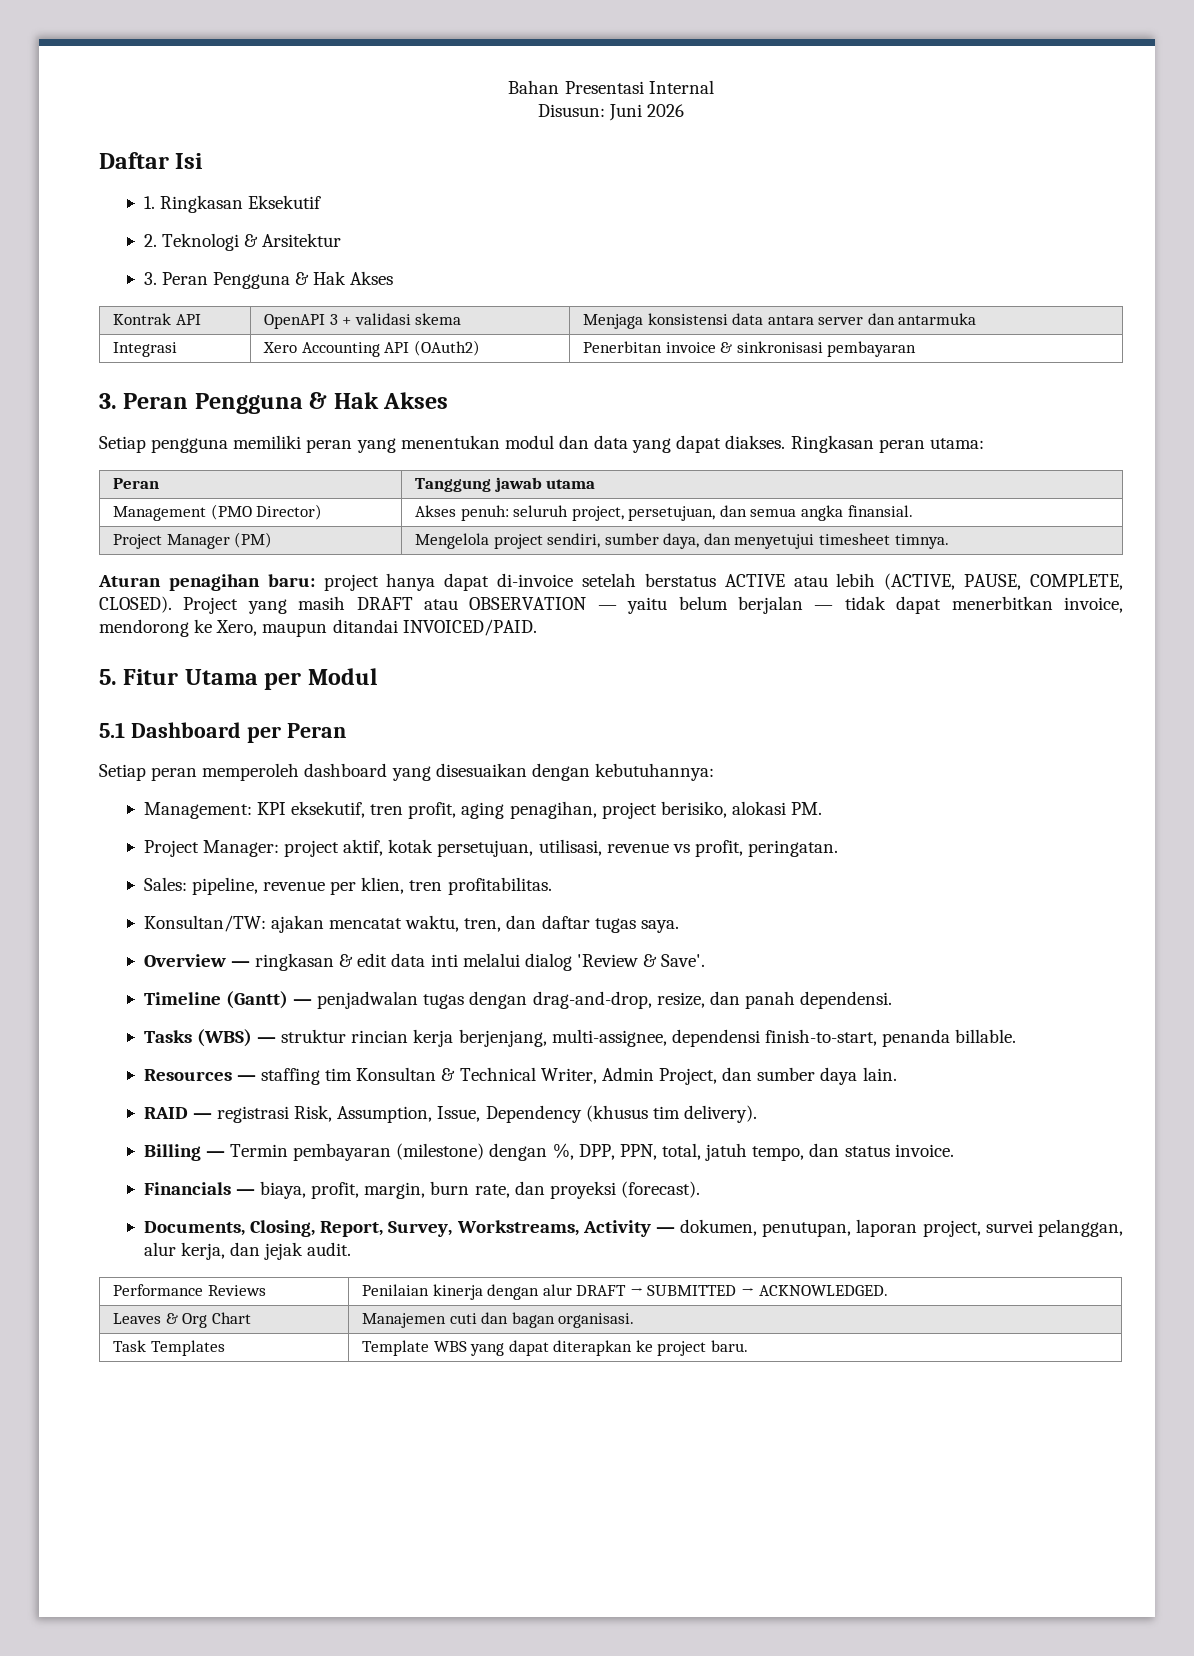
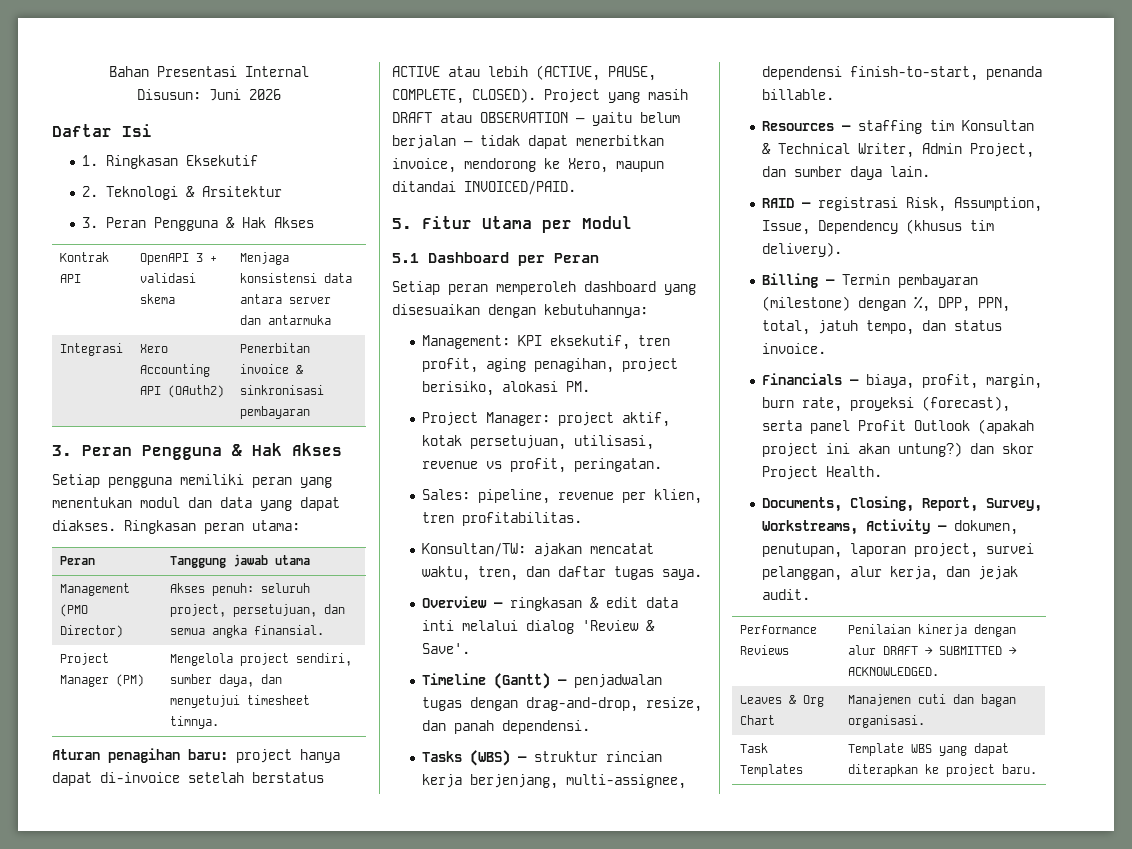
- Financials — biaya, profit, margin, burn rate, dan proyeksi (forecast).
+ Financials — biaya, profit, margin, burn rate, proyeksi (forecast), serta panel Profit Outlook (apakah project ini akan untung?) dan skor Project Health.

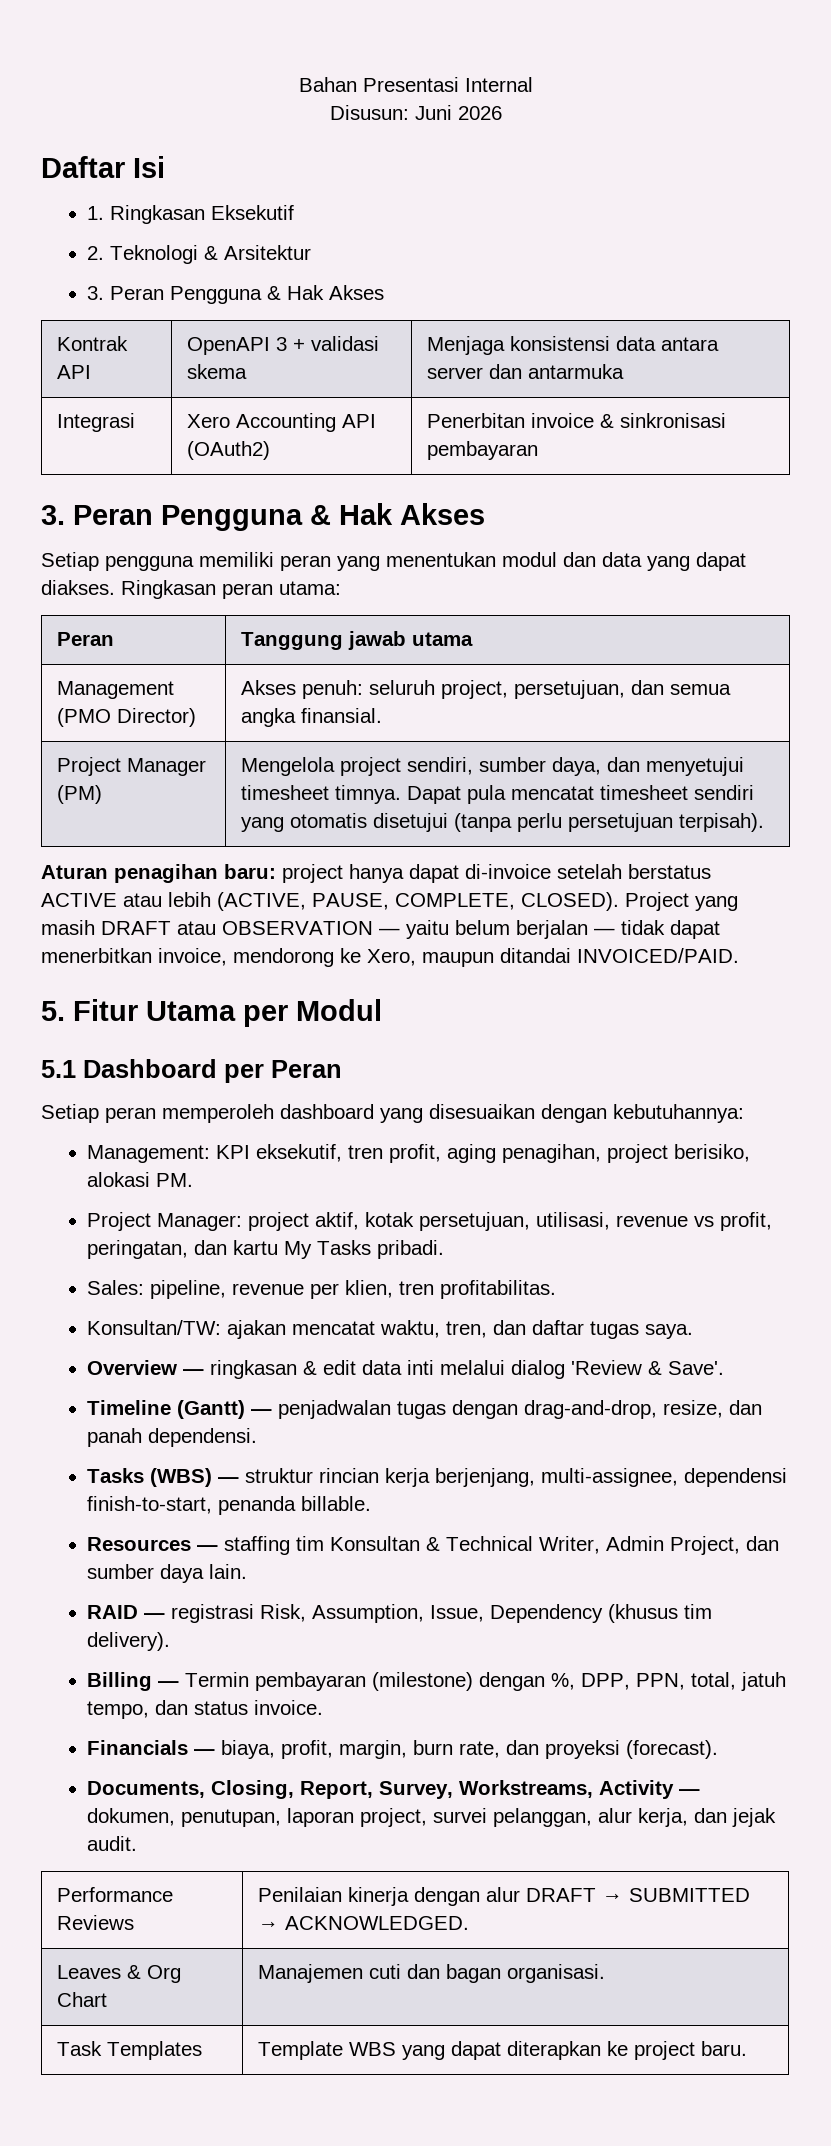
- Project Manager (PM) | Mengelola project sendiri, sumber daya, dan menyetujui timesheet timnya.
+ Project Manager (PM) | Mengelola project sendiri, sumber daya, dan menyetujui timesheet timnya. Dapat pula mencatat timesheet sendiri yang otomatis disetujui (tanpa perlu persetujuan terpisah).
- Project Manager: project aktif, kotak persetujuan, utilisasi, revenue vs profit, peringatan.
+ Project Manager: project aktif, kotak persetujuan, utilisasi, revenue vs profit, peringatan, dan kartu My Tasks pribadi.
- Financials — biaya, profit, margin, burn rate, proyeksi (forecast), serta panel Profit Outlook (apakah project ini akan untung?) dan skor Project Health.
+ Financials — biaya, profit, margin, burn rate, dan proyeksi (forecast).

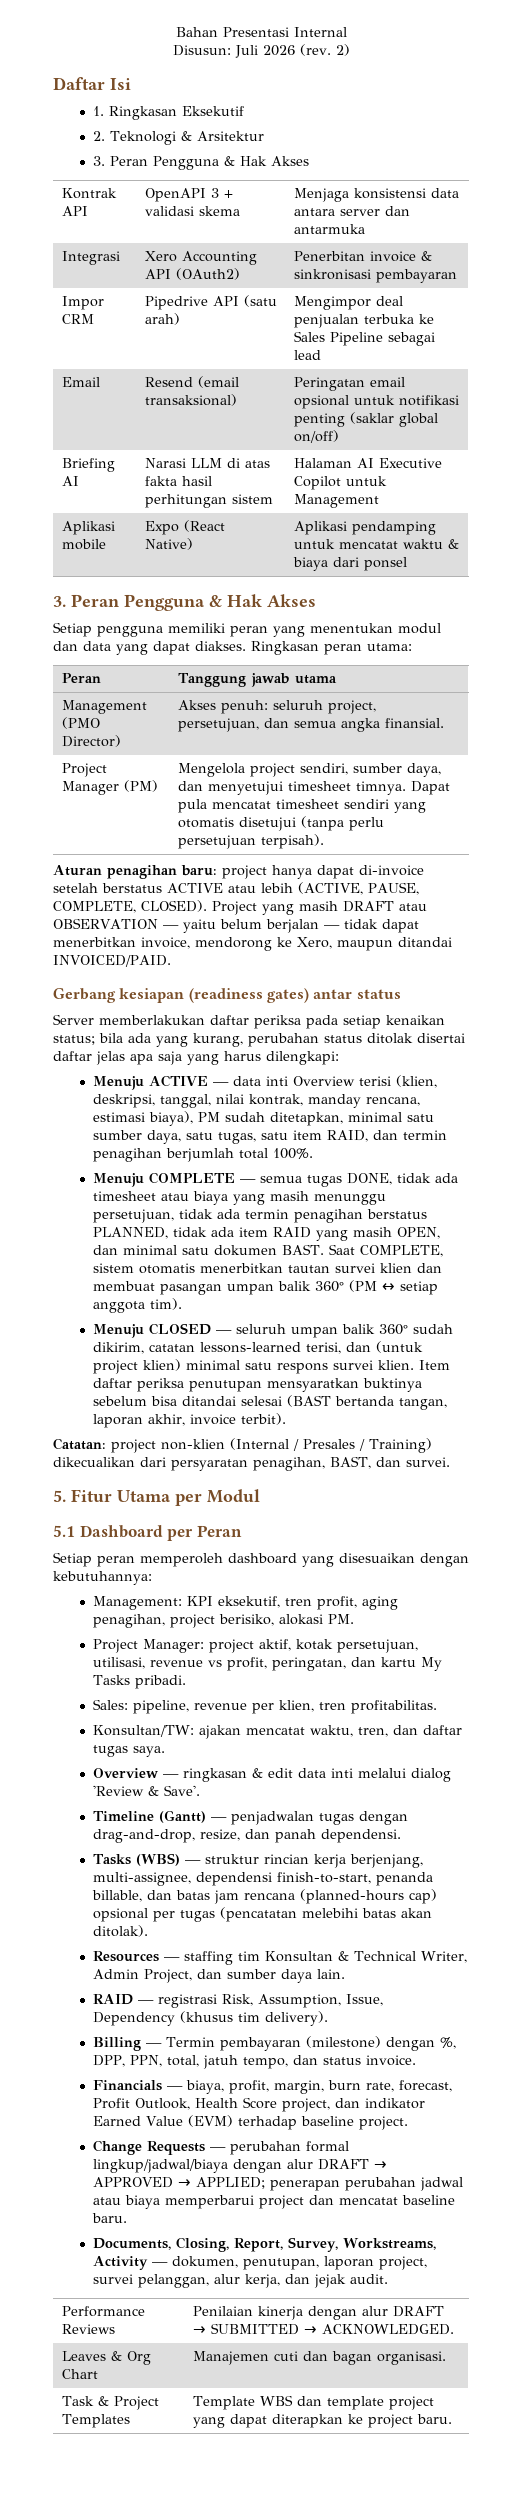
- Disusun: Juni 2026
+ Disusun: Juli 2026 (rev. 2)
+ Impor CRM | Pipedrive API (satu arah) | Mengimpor deal penjualan terbuka ke Sales Pipeline sebagai lead
+ Email | Resend (email transaksional) | Peringatan email opsional untuk notifikasi penting (saklar global on/off)
+ Briefing AI | Narasi LLM di atas fakta hasil perhitungan sistem | Halaman AI Executive Copilot untuk Management
+ Aplikasi mobile | Expo (React Native) | Aplikasi pendamping untuk mencatat waktu & biaya dari ponsel
+ Gerbang kesiapan (readiness gates) antar status
+ Server memberlakukan daftar periksa pada setiap kenaikan status; bila ada yang kurang, perubahan status ditolak disertai daftar jelas apa saja yang harus dilengkapi:
+ Menuju ACTIVE — data inti Overview terisi (klien, deskripsi, tanggal, nilai kontrak, manday rencana, estimasi biaya), PM sudah ditetapkan, minimal satu sumber daya, satu tugas, satu item RAID, dan termin penagihan berjumlah total 100%.
+ Menuju COMPLETE — semua tugas DONE, tidak ada timesheet atau biaya yang masih menunggu persetujuan, tidak ada termin penagihan berstatus PLANNED, tidak ada item RAID yang masih OPEN, dan minimal satu dokumen BAST. Saat COMPLETE, sistem otomatis menerbitkan tautan survei klien dan membuat pasangan umpan balik 360° (PM ↔ setiap anggota tim).
+ Menuju CLOSED — seluruh umpan balik 360° sudah dikirim, catatan lessons-learned terisi, dan (untuk project klien) minimal satu respons survei klien. Item daftar periksa penutupan mensyaratkan buktinya sebelum bisa ditandai selesai (BAST bertanda tangan, laporan akhir, invoice terbit).
+ Catatan: project non-klien (Internal / Presales / Training) dikecualikan dari persyaratan penagihan, BAST, dan survei.
- Tasks (WBS) — struktur rincian kerja berjenjang, multi-assignee, dependensi finish-to-start, penanda billable.
+ Tasks (WBS) — struktur rincian kerja berjenjang, multi-assignee, dependensi finish-to-start, penanda billable, dan batas jam rencana (planned-hours cap) opsional per tugas (pencatatan melebihi batas akan ditolak).
- Financials — biaya, profit, margin, burn rate, dan proyeksi (forecast).
+ Financials — biaya, profit, margin, burn rate, forecast, Profit Outlook, Health Score project, dan indikator Earned Value (EVM) terhadap baseline project.
+ Change Requests — perubahan formal lingkup/jadwal/biaya dengan alur DRAFT → APPROVED → APPLIED; penerapan perubahan jadwal atau biaya memperbarui project dan mencatat baseline baru.
- Task Templates | Template WBS yang dapat diterapkan ke project baru.
+ Task & Project Templates | Template WBS dan template project yang dapat diterapkan ke project baru.

